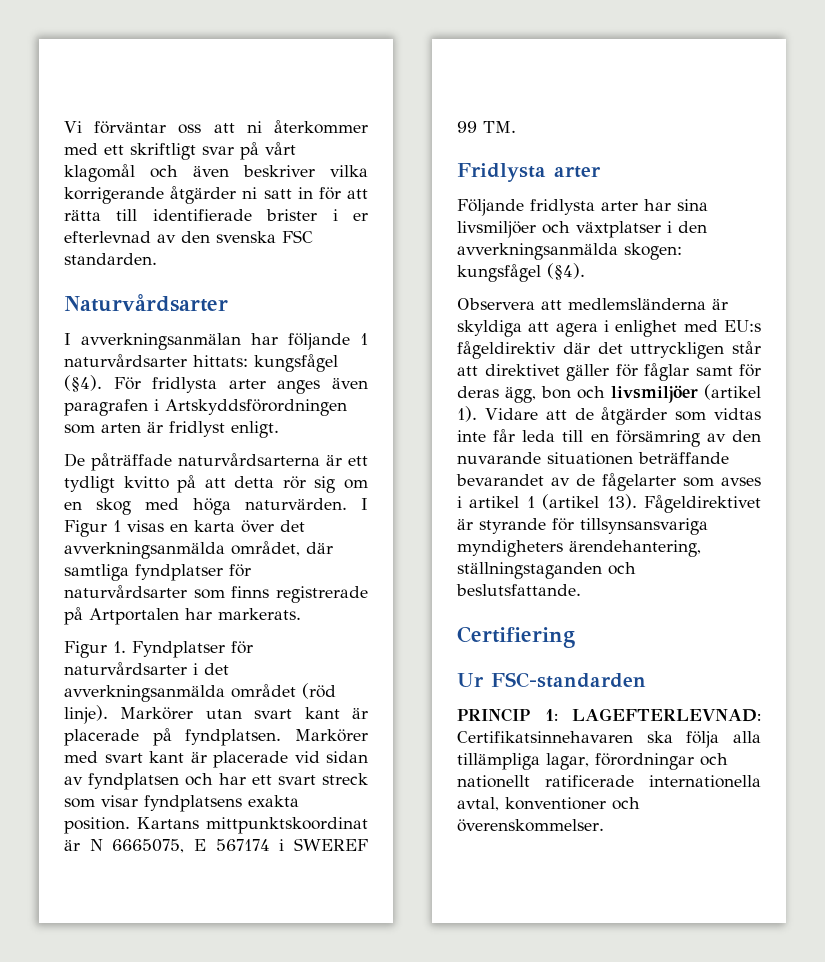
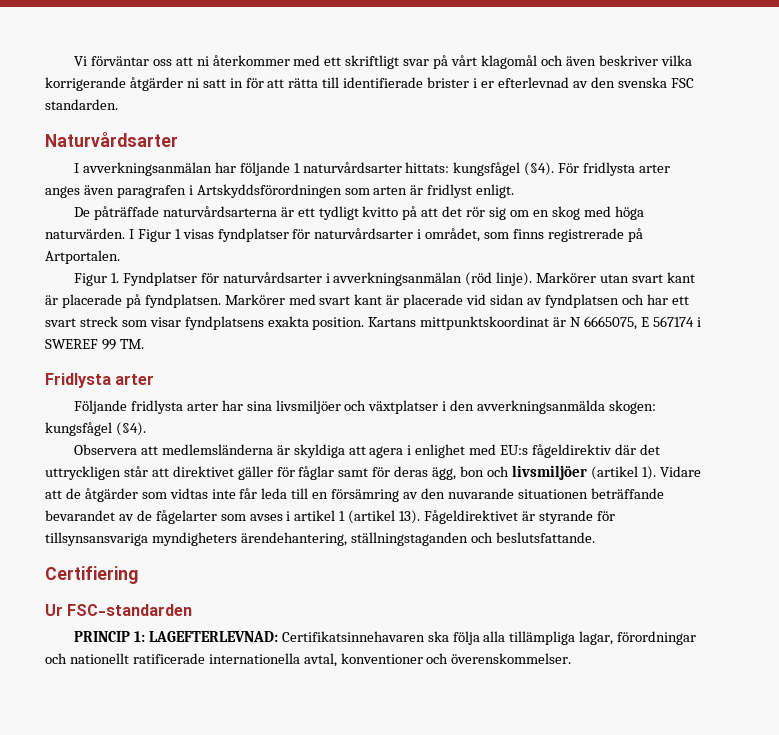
- De påträffade naturvårdsarterna är ett tydligt kvitto på att detta rör sig om en skog med höga naturvärden.
+ De påträffade naturvårdsarterna är ett tydligt kvitto på att det rör sig om en skog med höga naturvärden.
- I Figur 1 visas en karta över det avverkningsanmälda området, där samtliga fyndplatser för naturvårdsarter som finns registrerade på Artportalen har markerats.
+ I Figur 1 visas fyndplatser för naturvårdsarter i området, som finns registrerade på Artportalen.
- Figur 1. Fyndplatser för naturvårdsarter i det avverkningsanmälda området (röd linje).
+ Figur 1. Fyndplatser för naturvårdsarter i avverkningsanmälan (röd linje).

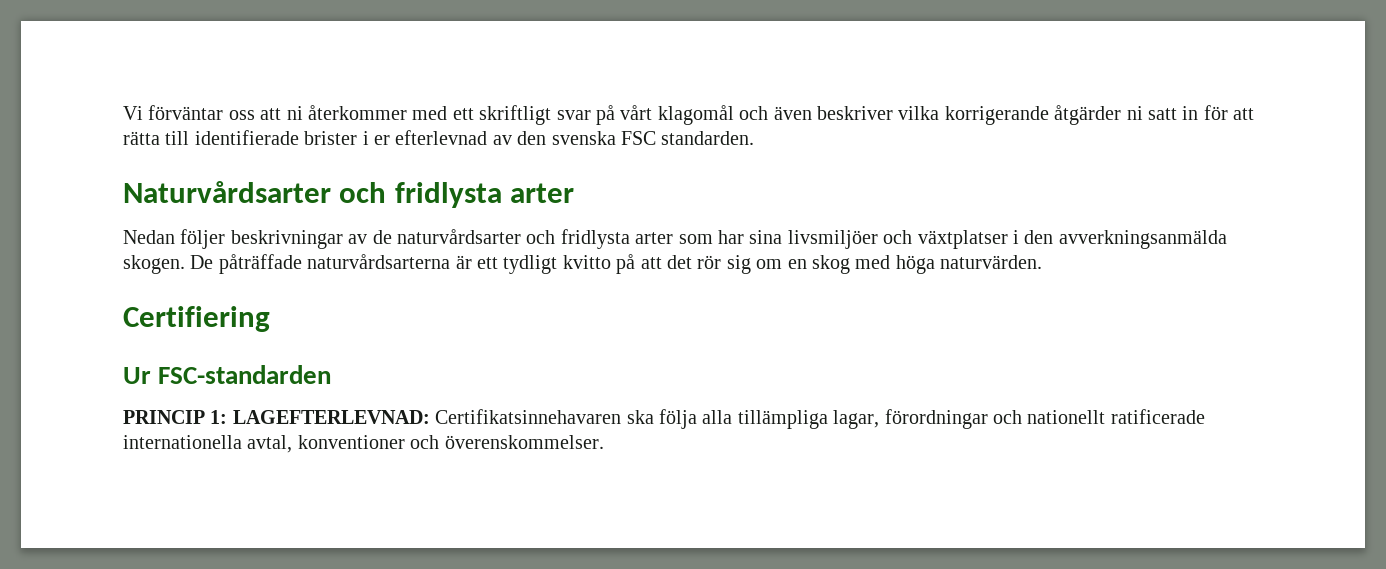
- Naturvårdsarter
- I avverkningsanmälan har följande 1 naturvårdsarter hittats: kungsfågel (§4). För fridlysta arter anges även paragrafen i Artskyddsförordningen som arten är fridlyst enligt.
- De påträffade naturvårdsarterna är ett tydligt kvitto på att det rör sig om en skog med höga naturvärden. I Figur 1 visas fyndplatser för naturvårdsarter i området, som finns registrerade på Artportalen.
- Figur 1. Fyndplatser för naturvårdsarter i avverkningsanmälan (röd linje). Markörer utan svart kant är placerade på fyndplatsen. Markörer med svart kant är placerade vid sidan av fyndplatsen och har ett svart streck som visar fyndplatsens exakta position. Kartans mittpunktskoordinat är N 6665075, E 567174 i SWEREF 99 TM.
- Fridlysta arter
- Följande fridlysta arter har sina livsmiljöer och växtplatser i den avverkningsanmälda skogen: kungsfågel (§4).
- Observera att medlemsländerna är skyldiga att agera i enlighet med EU:s fågeldirektiv där det uttryckligen står att direktivet gäller för fåglar samt för deras ägg, bon och livsmiljöer (artikel 1). Vidare att de åtgärder som vidtas inte får leda till en försämring av den nuvarande situationen beträffande bevarandet av de fågelarter som avses i artikel 1 (artikel 13). Fågeldirektivet är styrande för tillsynsansvariga myndigheters ärendehantering, ställningstaganden och beslutsfattande.
+ Naturvårdsarter och fridlysta arter
+ Nedan följer beskrivningar av de naturvårdsarter och fridlysta arter som har sina livsmiljöer och växtplatser i den avverkningsanmälda skogen. De påträffade naturvårdsarterna är ett tydligt kvitto på att det rör sig om en skog med höga naturvärden.

